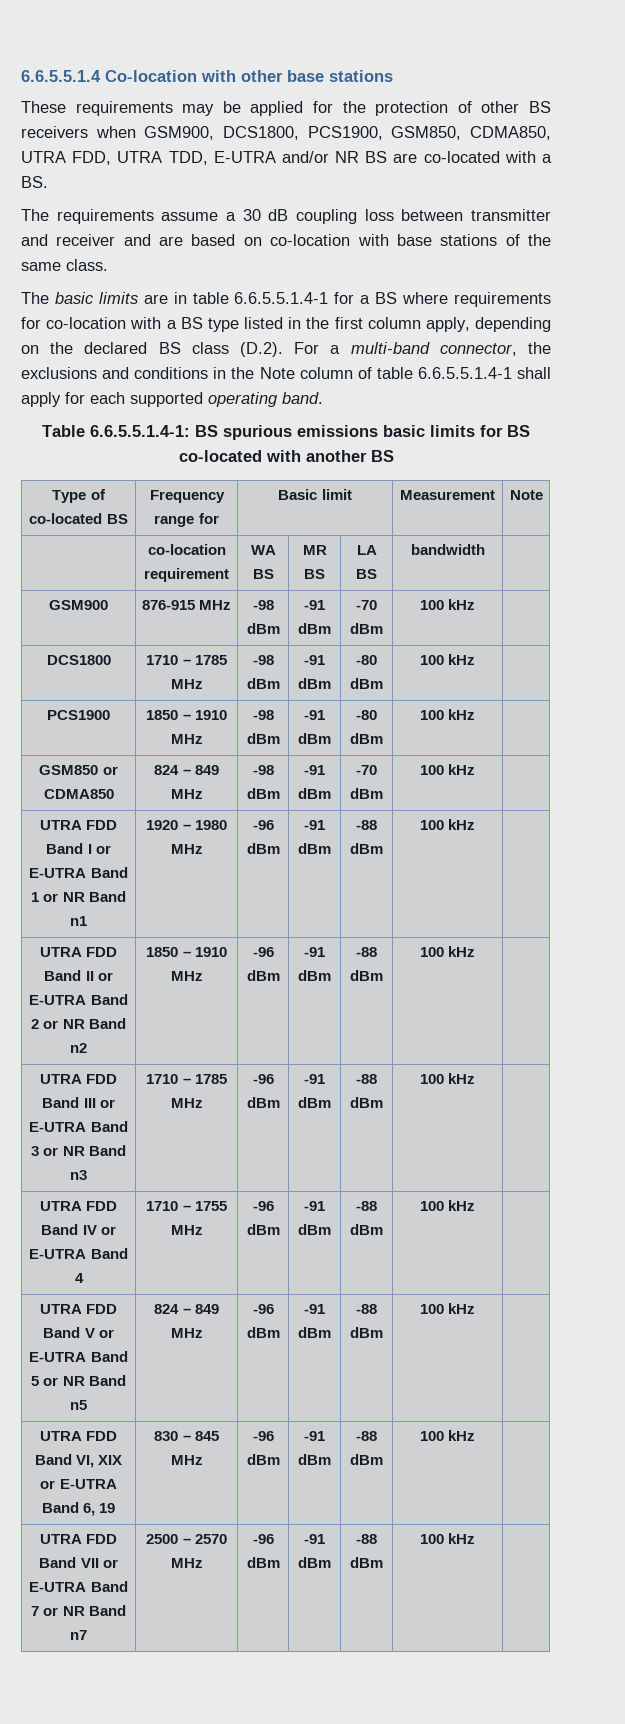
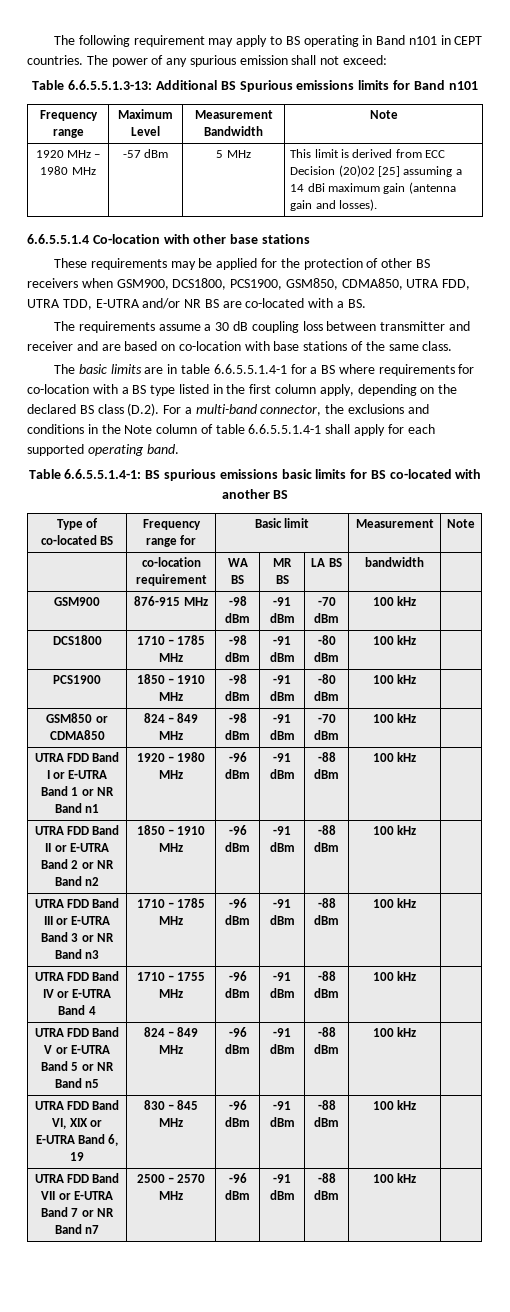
+ The following requirement may apply to BS operating in Band n101 in CEPT countries. The power of any spurious emission shall not exceed:
+ Table 6.6.5.5.1.3-13: Additional BS Spurious emissions limits for Band n101
+ Frequency range | Maximum Level | Measurement Bandwidth | Note
+ 1920 MHz – 1980 MHz | -57 dBm | 5 MHz | This limit is derived from ECC Decision (20)02 [25] assuming a 14 dBi maximum gain (antenna gain and losses).

